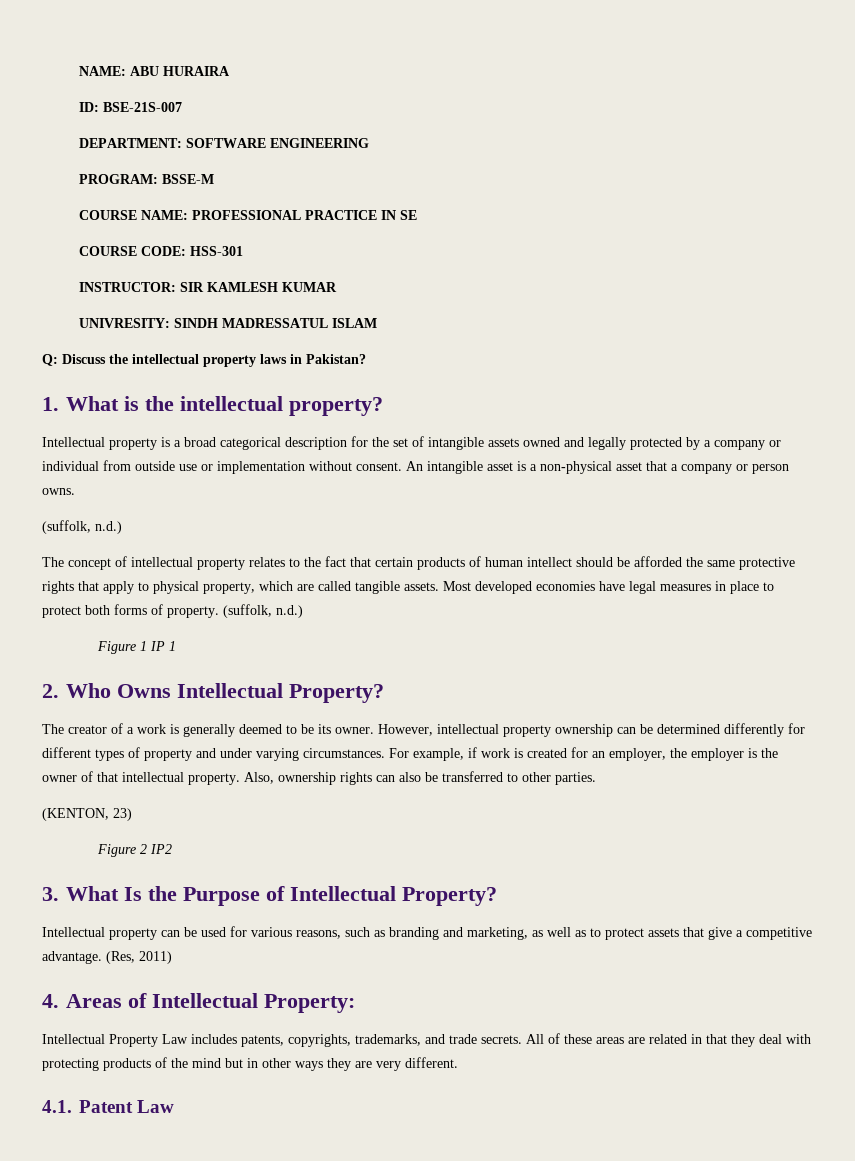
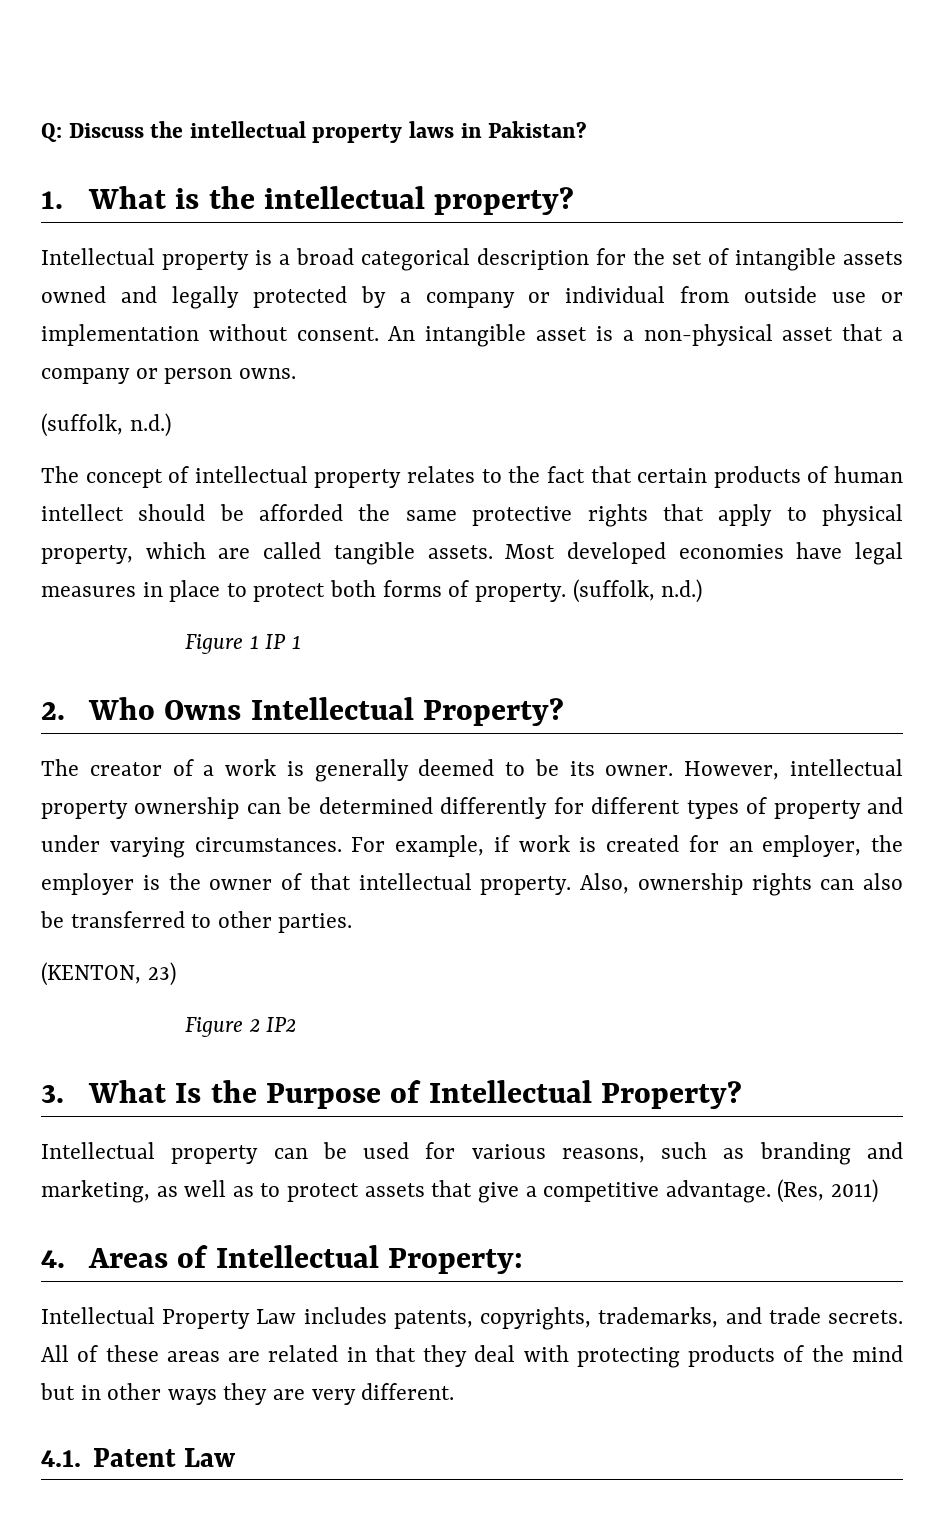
- NAME: ABU HURAIRA
- ID: BSE-21S-007
- DEPARTMENT: SOFTWARE ENGINEERING
- PROGRAM: BSSE-M
- COURSE NAME: PROFESSIONAL PRACTICE IN SE
- COURSE CODE: HSS-301
- INSTRUCTOR: SIR KAMLESH KUMAR
- UNIVRESITY: SINDH MADRESSATUL ISLAM

